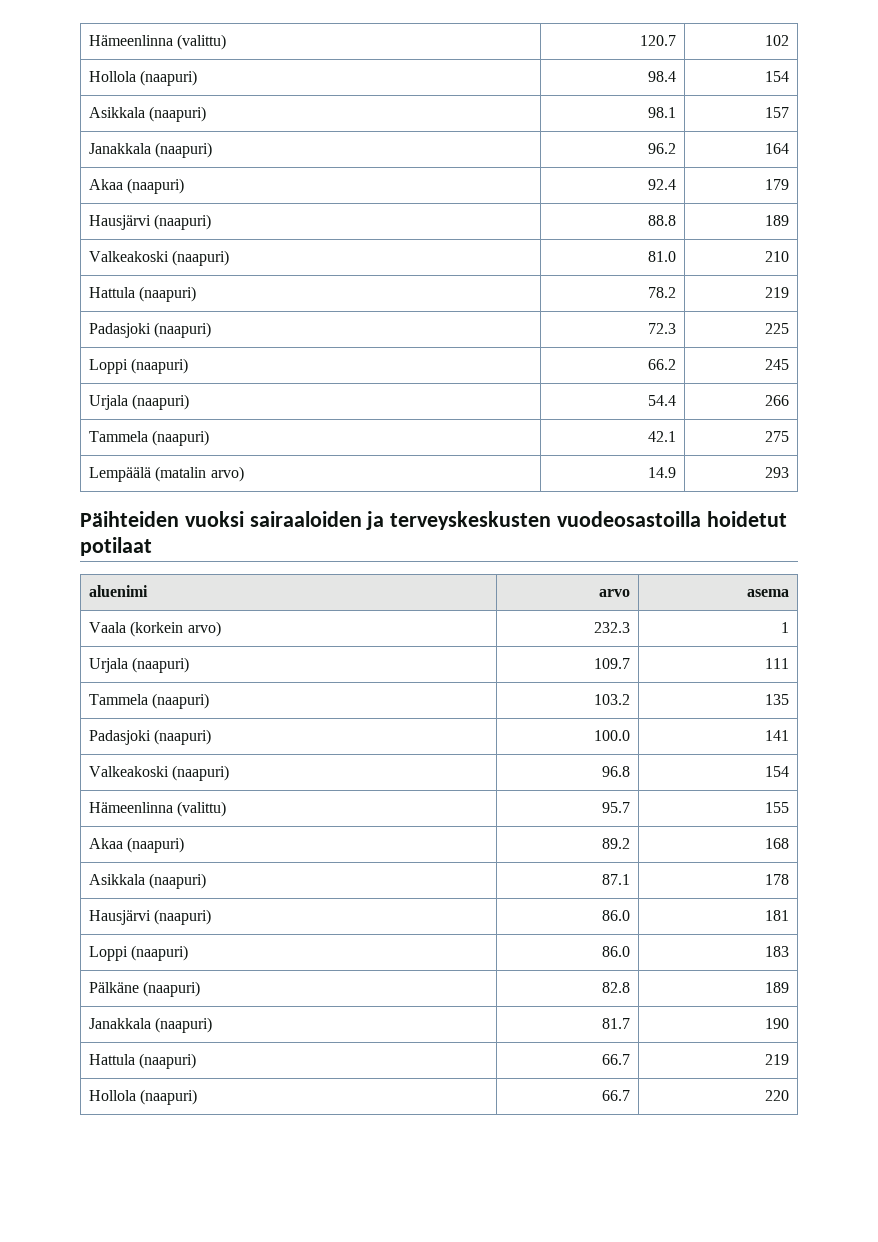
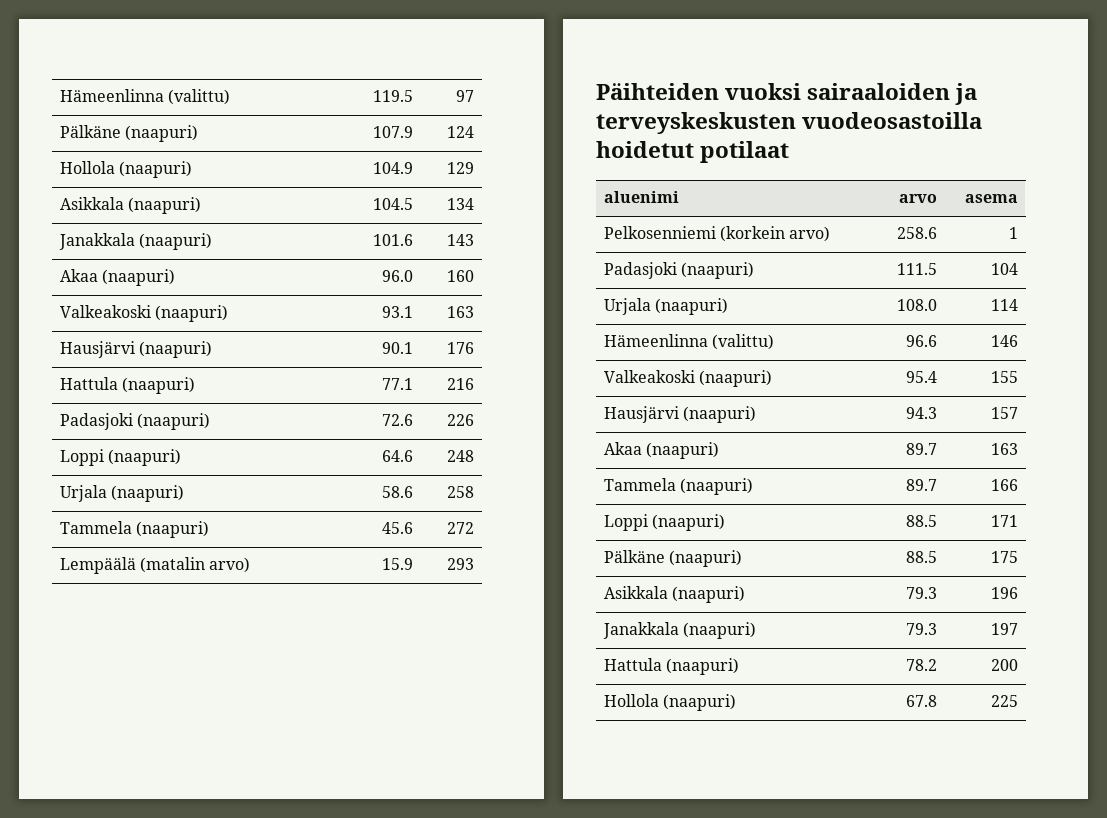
- Hämeenlinna (valittu) | 120.7 | 102
- Hollola (naapuri) | 98.4 | 154
- Asikkala (naapuri) | 98.1 | 157
- Janakkala (naapuri) | 96.2 | 164
- Akaa (naapuri) | 92.4 | 179
- Hausjärvi (naapuri) | 88.8 | 189
- Valkeakoski (naapuri) | 81.0 | 210
- Hattula (naapuri) | 78.2 | 219
- Padasjoki (naapuri) | 72.3 | 225
- Loppi (naapuri) | 66.2 | 245
- Urjala (naapuri) | 54.4 | 266
- Tammela (naapuri) | 42.1 | 275
+ Hämeenlinna (valittu) | 119.5 | 97
+ Pälkäne (naapuri) | 107.9 | 124
+ Hollola (naapuri) | 104.9 | 129
+ Asikkala (naapuri) | 104.5 | 134
+ Janakkala (naapuri) | 101.6 | 143
+ Akaa (naapuri) | 96.0 | 160
+ Valkeakoski (naapuri) | 93.1 | 163
+ Hausjärvi (naapuri) | 90.1 | 176
+ Hattula (naapuri) | 77.1 | 216
+ Padasjoki (naapuri) | 72.6 | 226
+ Loppi (naapuri) | 64.6 | 248
+ Urjala (naapuri) | 58.6 | 258
+ Tammela (naapuri) | 45.6 | 272
- Lempäälä (matalin arvo) | 14.9 | 293
+ Lempäälä (matalin arvo) | 15.9 | 293
- Vaala (korkein arvo) | 232.3 | 1
+ Pelkosenniemi (korkein arvo) | 258.6 | 1
- Urjala (naapuri) | 109.7 | 111
- Tammela (naapuri) | 103.2 | 135
- Padasjoki (naapuri) | 100.0 | 141
- Valkeakoski (naapuri) | 96.8 | 154
- Hämeenlinna (valittu) | 95.7 | 155
- Akaa (naapuri) | 89.2 | 168
- Asikkala (naapuri) | 87.1 | 178
- Hausjärvi (naapuri) | 86.0 | 181
- Loppi (naapuri) | 86.0 | 183
- Pälkäne (naapuri) | 82.8 | 189
- Janakkala (naapuri) | 81.7 | 190
- Hattula (naapuri) | 66.7 | 219
- Hollola (naapuri) | 66.7 | 220
+ Padasjoki (naapuri) | 111.5 | 104
+ Urjala (naapuri) | 108.0 | 114
+ Hämeenlinna (valittu) | 96.6 | 146
+ Valkeakoski (naapuri) | 95.4 | 155
+ Hausjärvi (naapuri) | 94.3 | 157
+ Akaa (naapuri) | 89.7 | 163
+ Tammela (naapuri) | 89.7 | 166
+ Loppi (naapuri) | 88.5 | 171
+ Pälkäne (naapuri) | 88.5 | 175
+ Asikkala (naapuri) | 79.3 | 196
+ Janakkala (naapuri) | 79.3 | 197
+ Hattula (naapuri) | 78.2 | 200
+ Hollola (naapuri) | 67.8 | 225

